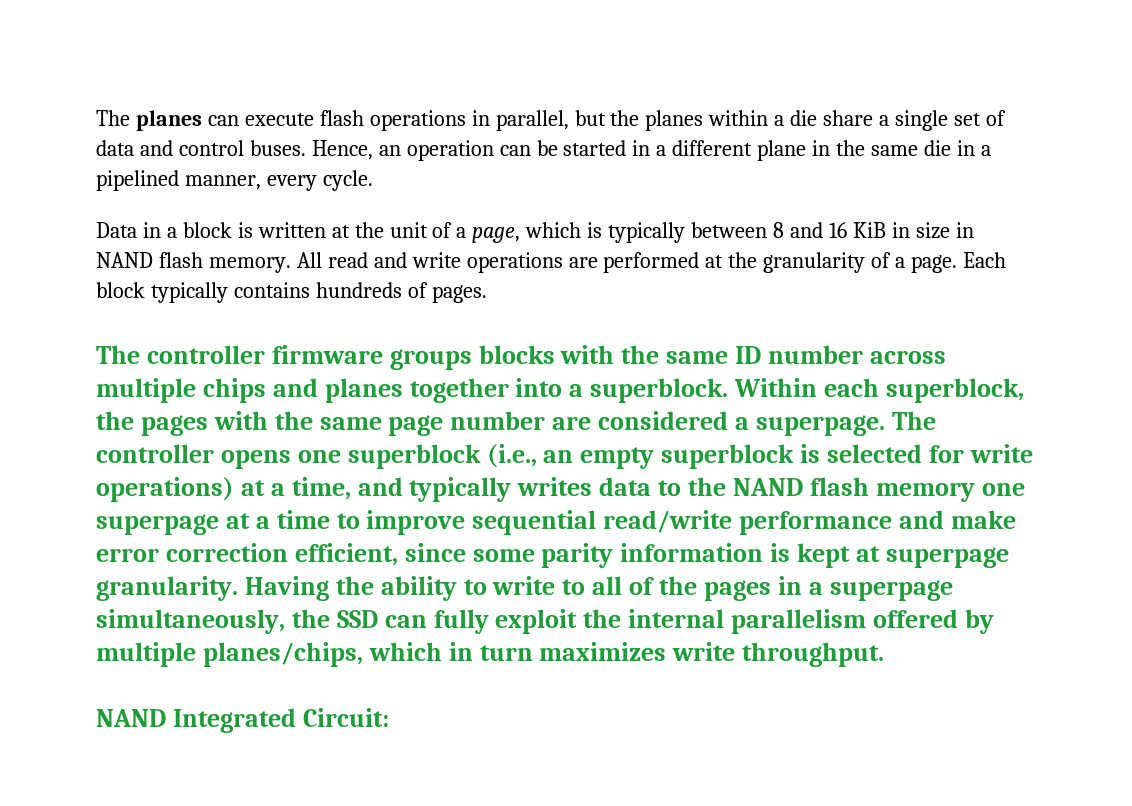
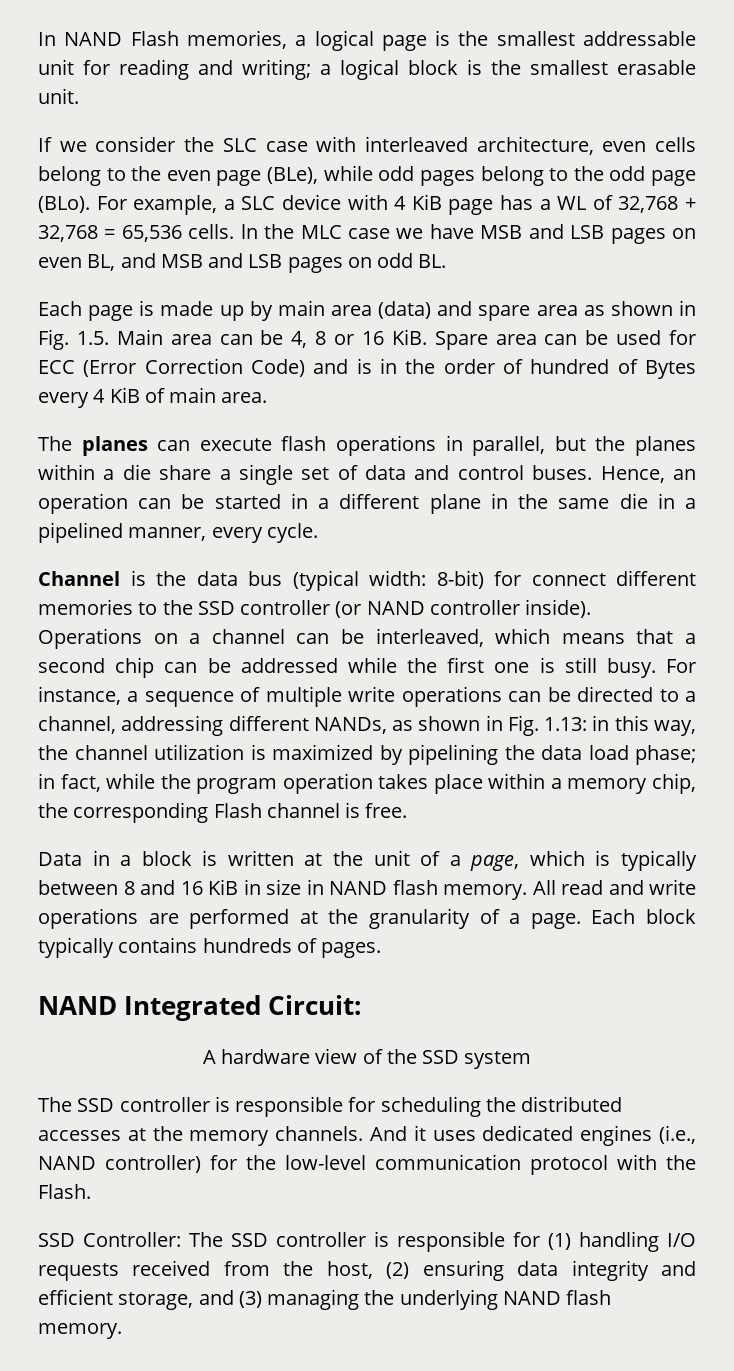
+ In NAND Flash memories, a logical page is the smallest addressable unit for reading and writing; a logical block is the smallest erasable unit.
+ If we consider the SLC case with interleaved architecture, even cells belong to the even page (BLe), while odd pages belong to the odd page (BLo). For example, a SLC device with 4 KiB page has a WL of 32,768 + 32,768 = 65,536 cells. ln the MLC case we have MSB and LSB pages on even BL, and MSB and LSB pages on odd BL.
+ Each page is made up by main area (data) and spare area as shown in Fig. 1.5. Main area can be 4, 8 or 16 KiB. Spare area can be used for ECC (Error Correction Code) and is in the order of hundred of Bytes every 4 KiB of main area.
+ Channel is the data bus (typical width: 8-bit) for connect different memories to the SSD controller (or NAND controller inside). Operations on a channel can be interleaved, which means that a second chip can be addressed while the first one is still busy. For instance, a sequence of multiple write operations can be directed to a channel, addressing different NANDs, as shown in Fig. 1.13: in this way, the channel utilization is maximized by pipelining the data load phase; in fact, while the program operation takes place within a memory chip, the corresponding Flash channel is free.
- The controller firmware groups blocks with the same ID number across multiple chips and planes together into a superblock. Within each superblock, the pages with the same page number are considered a superpage. The controller opens one superblock (i.e., an empty superblock is selected for write operations) at a time, and typically writes data to the NAND flash memory one superpage at a time to improve sequential read/write performance and make error correction efficient, since some parity information is kept at superpage granularity. Having the ability to write to all of the pages in a superpage simultaneously, the SSD can fully exploit the internal parallelism offered by multiple planes/chips, which in turn maximizes write throughput.
  NAND Integrated Circuit:
+ A hardware view of the SSD system
+ The SSD controller is responsible for scheduling the distributed accesses at the memory channels. And it uses dedicated engines (i.e., NAND controller) for the low-level communication protocol with the Flash.
+ SSD Controller: The SSD controller is responsible for (1) handling I/O requests received from the host, (2) ensuring data integrity and efficient storage, and (3) managing the underlying NAND flash memory.

